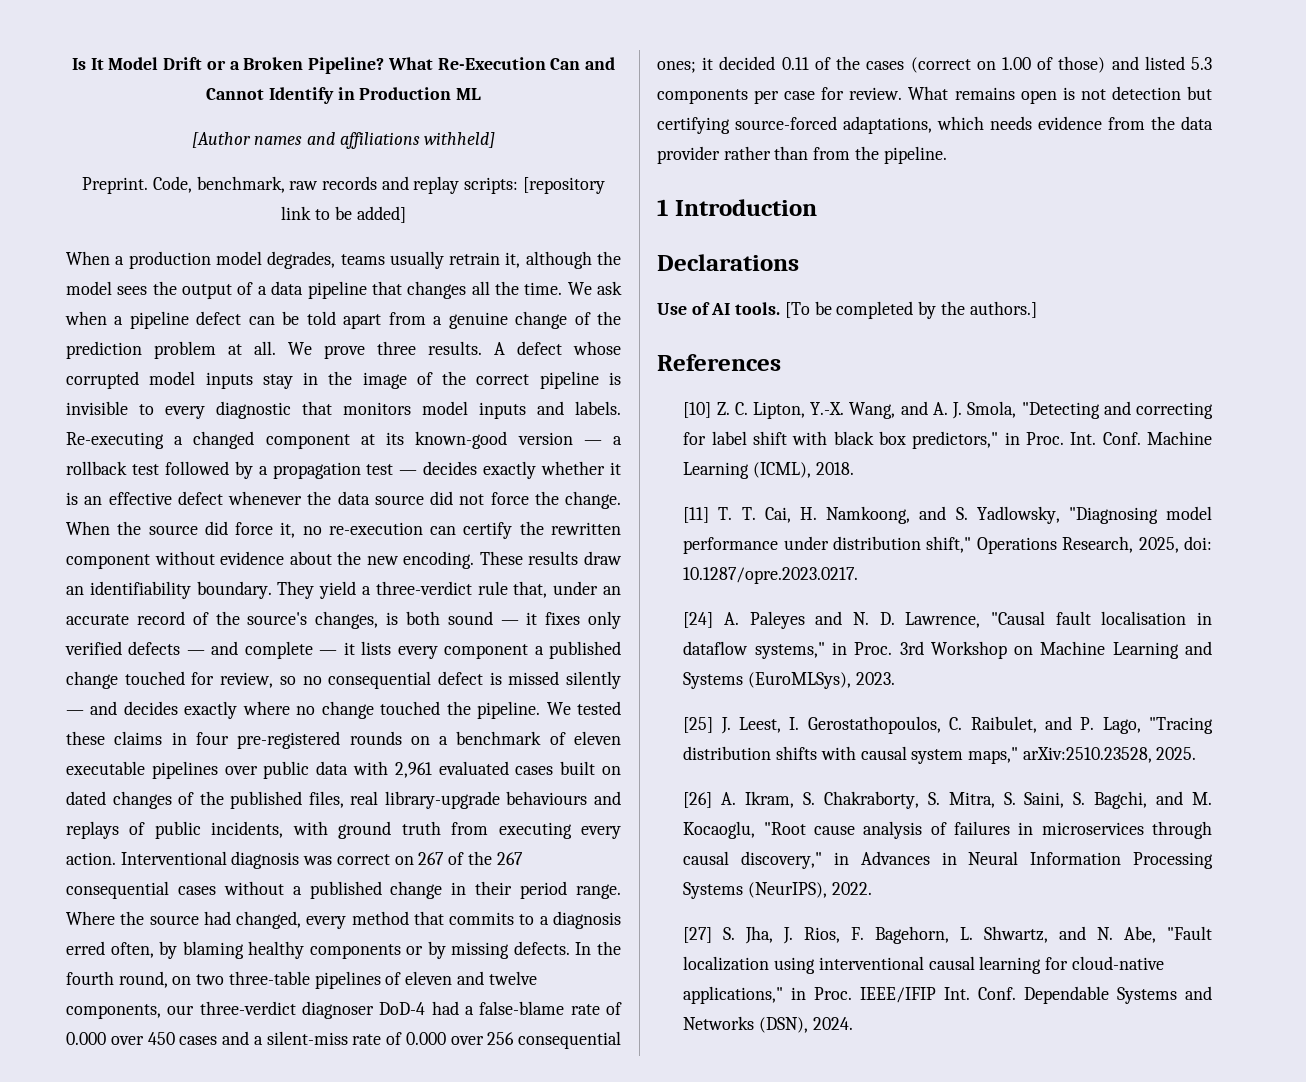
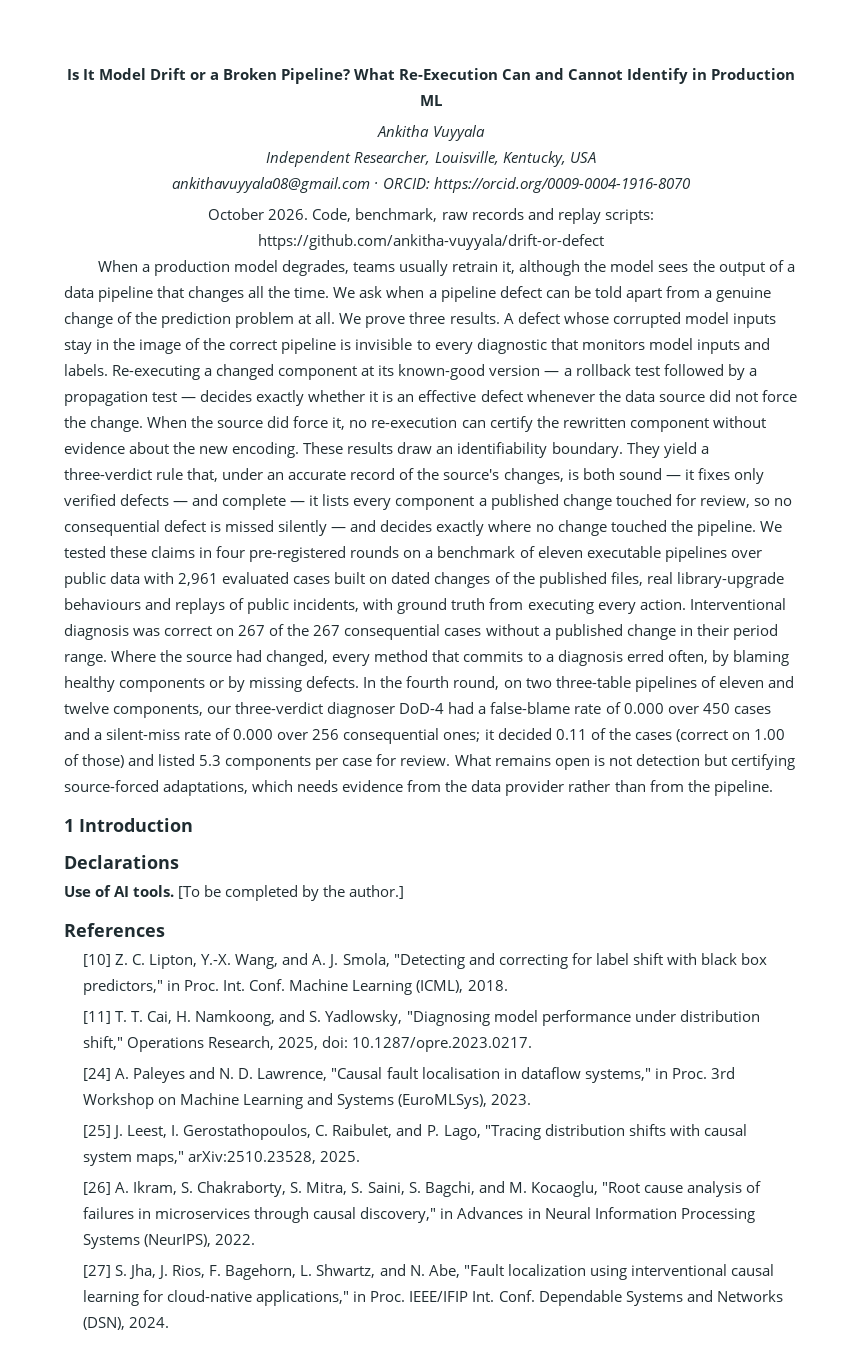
- [Author names and affiliations withheld]
- Preprint.
+ Ankitha Vuyyala
+ Independent Researcher, Louisville, Kentucky, USA
+ ankithavuyyala08@gmail.com · ORCID: https://orcid.org/0009-0004-1916-8070
+ October 2026.
- Code, benchmark, raw records and replay scripts: [repository link to be added]
+ Code, benchmark, raw records and replay scripts: https://github.com/ankitha-vuyyala/drift-or-defect
- [To be completed by the authors.]
+ [To be completed by the author.]

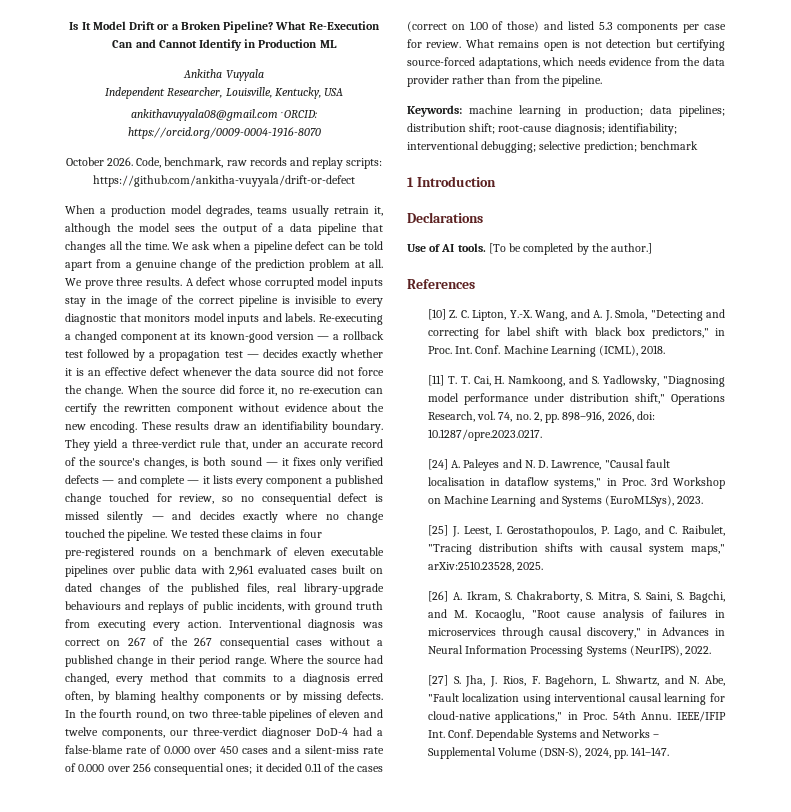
+ Keywords: machine learning in production; data pipelines; distribution shift; root-cause diagnosis; identifiability; interventional debugging; selective prediction; benchmark
- [11] T. T. Cai, H. Namkoong, and S. Yadlowsky, "Diagnosing model performance under distribution shift," Operations Research, 2025, doi: 10.1287/opre.2023.0217.
+ [11] T. T. Cai, H. Namkoong, and S. Yadlowsky, "Diagnosing model performance under distribution shift," Operations Research, vol. 74, no. 2, pp. 898–916, 2026, doi: 10.1287/opre.2023.0217.
- [25] J. Leest, I. Gerostathopoulos, C. Raibulet, and P. Lago, "Tracing distribution shifts with causal system maps," arXiv:2510.23528, 2025.
+ [25] J. Leest, I. Gerostathopoulos, P. Lago, and C. Raibulet, "Tracing distribution shifts with causal system maps," arXiv:2510.23528, 2025.
+ 54th Annu.
- Dependable Systems and Networks (DSN), 2024.
+ Dependable Systems and Networks – Supplemental Volume (DSN-S), 2024, pp. 141–147.

